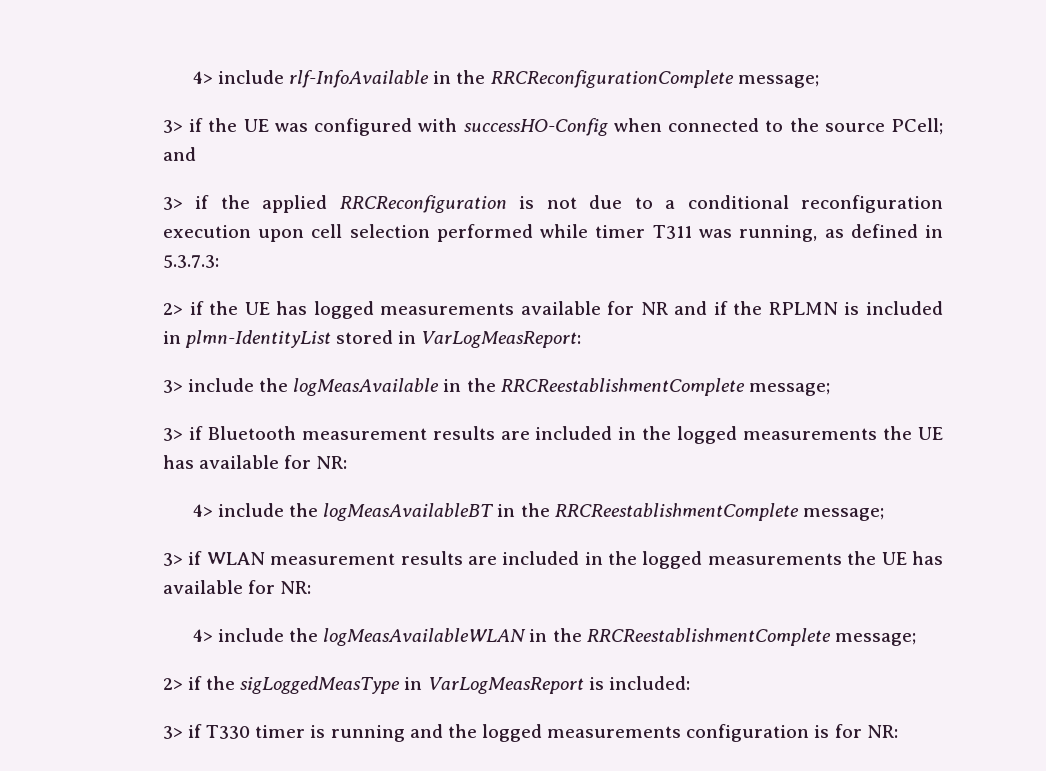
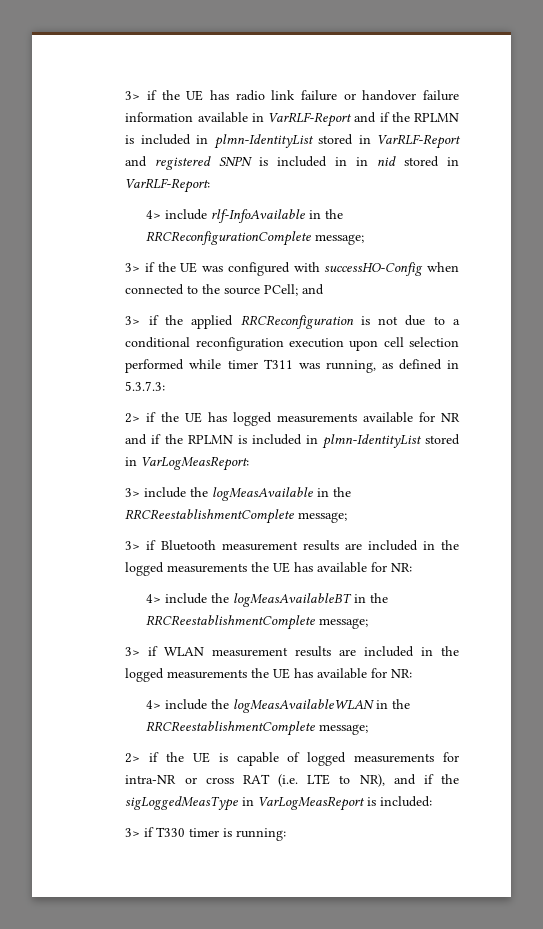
+ 3> if the UE has radio link failure or handover failure information available in VarRLF-Report and if the RPLMN is included in plmn-IdentityList stored in VarRLF-Report and registered SNPN is included in in nid stored in VarRLF-Report:
- 2> if the sigLoggedMeasType in VarLogMeasReport is included:
+ 2> if the UE is capable of logged measurements for intra-NR or cross RAT (i.e. LTE to NR), and if the sigLoggedMeasType in VarLogMeasReport is included:
- 3> if T330 timer is running and the logged measurements configuration is for NR:
+ 3> if T330 timer is running:

